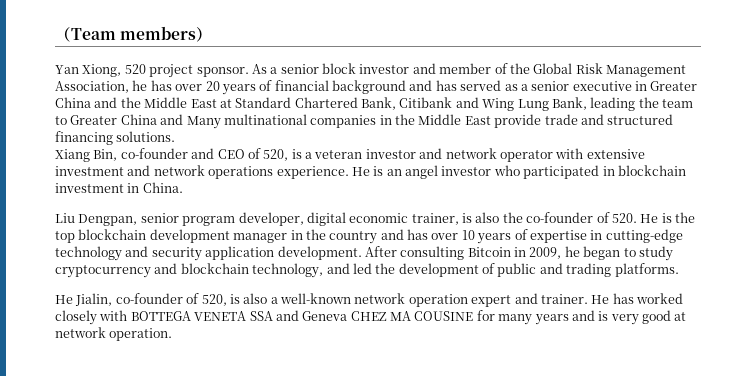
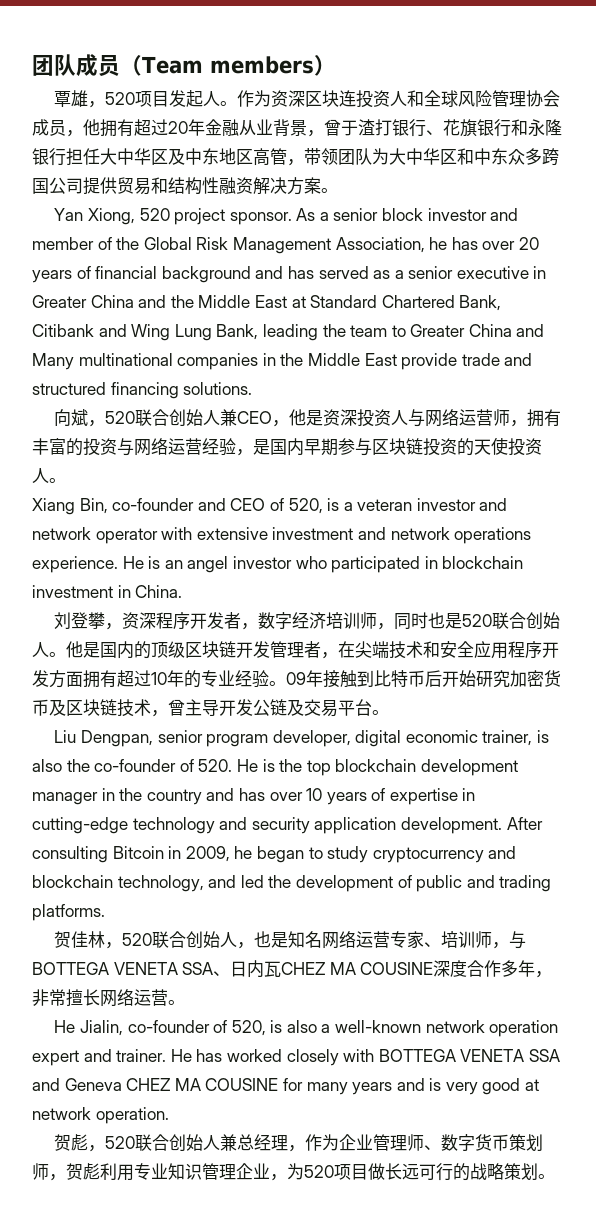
- （Team members）
+ 团队成员（Team members）
+ 覃雄，520项目发起人。作为资深区块连投资人和全球风险管理协会成员，他拥有超过20年金融从业背景，曾于渣打银行、花旗银行和永隆银行担任大中华区及中东地区高管，带领团队为大中华区和中东众多跨国公司提供贸易和结构性融资解决方案。
+ 向斌，520联合创始人兼CEO，他是资深投资人与网络运营师，拥有丰富的投资与网络运营经验，是国内早期参与区块链投资的天使投资人。
+ 刘登攀，资深程序开发者，数字经济培训师，同时也是520联合创始人。他是国内的顶级区块链开发管理者，在尖端技术和安全应用程序开发方面拥有超过10年的专业经验。09年接触到比特币后开始研究加密货币及区块链技术，曾主导开发公链及交易平台。
+ 贺佳林，520联合创始人，也是知名网络运营专家、培训师，与BOTTEGA VENETA SSA、日内瓦CHEZ MA COUSINE深度合作多年，非常擅长网络运营。
+ 贺彪，520联合创始人兼总经理，作为企业管理师、数字货币策划师，贺彪利用专业知识管理企业，为520项目做长远可行的战略策划。

